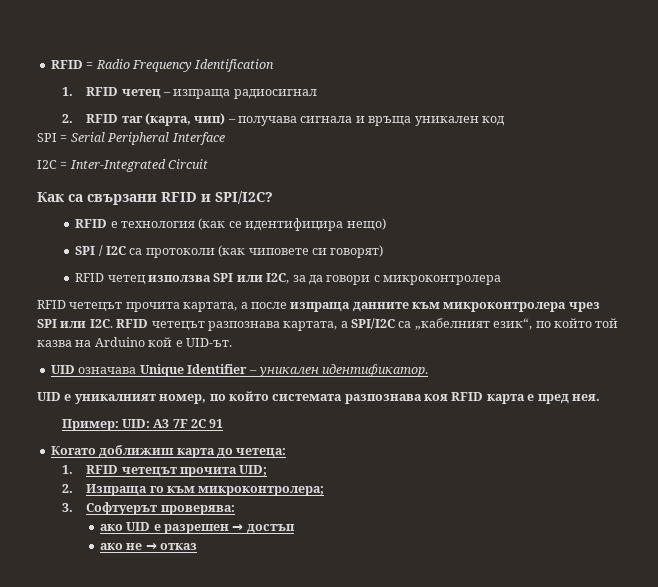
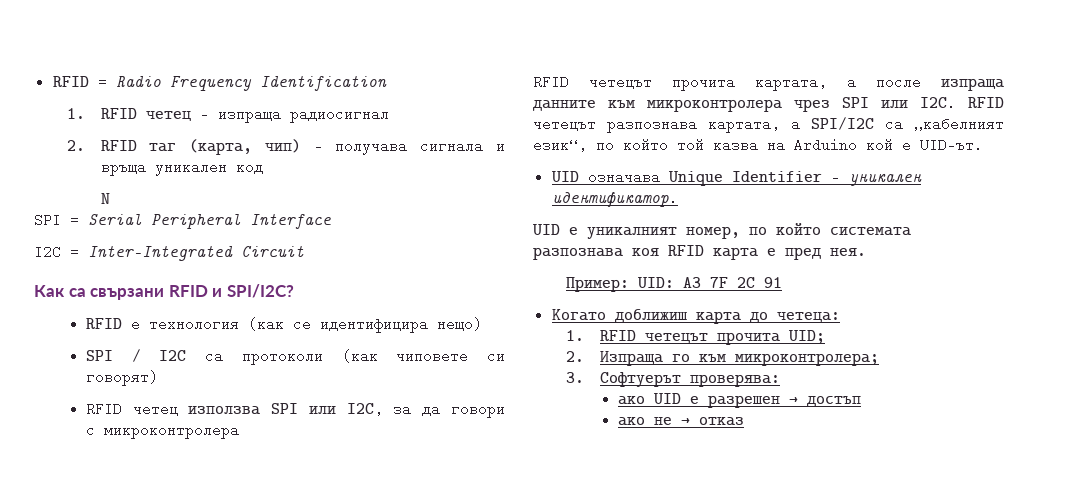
+ N

